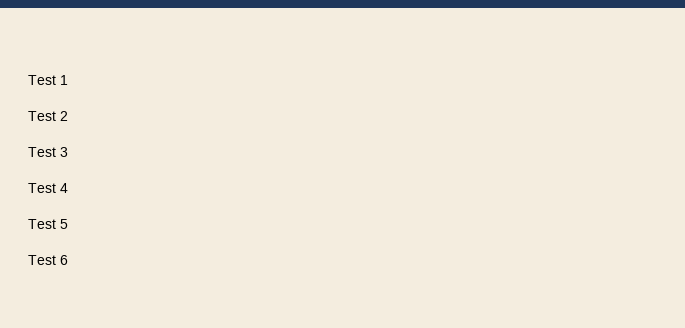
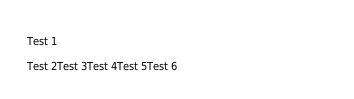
- Test 2
- Test 3
- Test 4
- Test 5
- Test 6
+ Test 2Test 3Test 4Test 5Test 6

